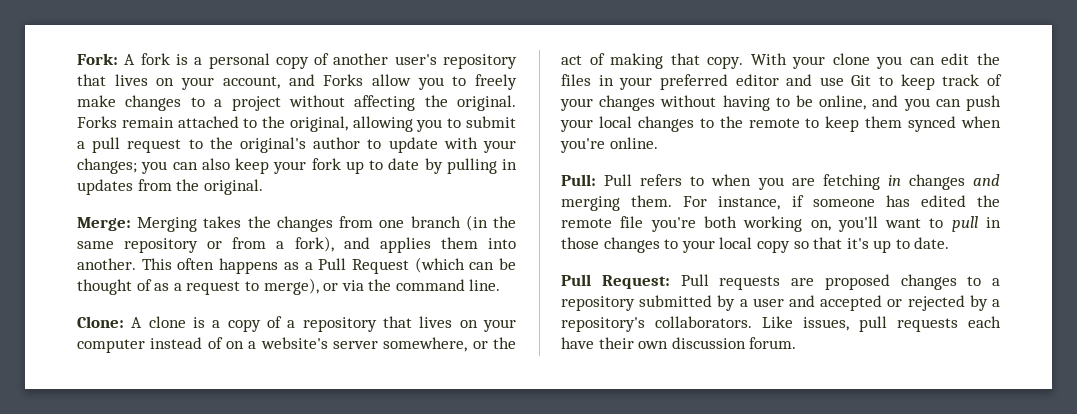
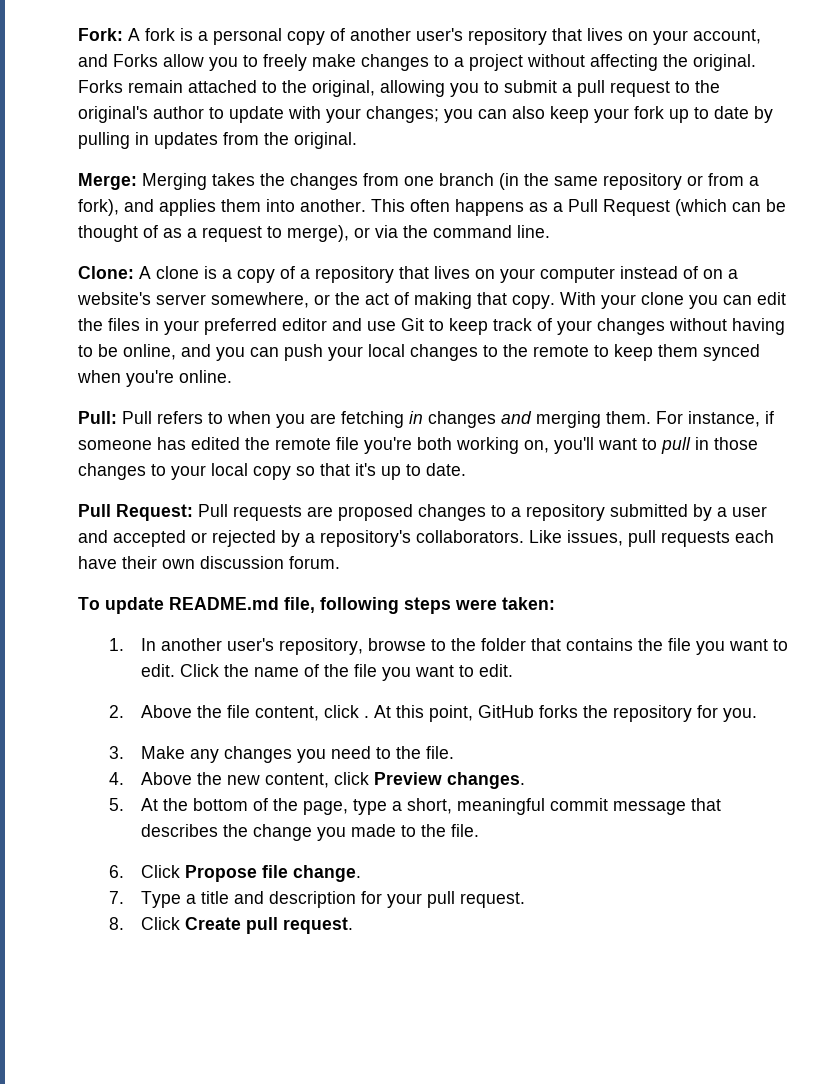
+ To update README.md file, following steps were taken:
+ 1. In another user's repository, browse to the folder that contains the file you want to edit. Click the name of the file you want to edit.
+ 2. Above the file content, click . At this point, GitHub forks the repository for you.
+ 3. Make any changes you need to the file.
+ 4. Above the new content, click Preview changes.
+ 5. At the bottom of the page, type a short, meaningful commit message that describes the change you made to the file.
+ 6. Click Propose file change.
+ 7. Type a title and description for your pull request.
+ 8. Click Create pull request.

